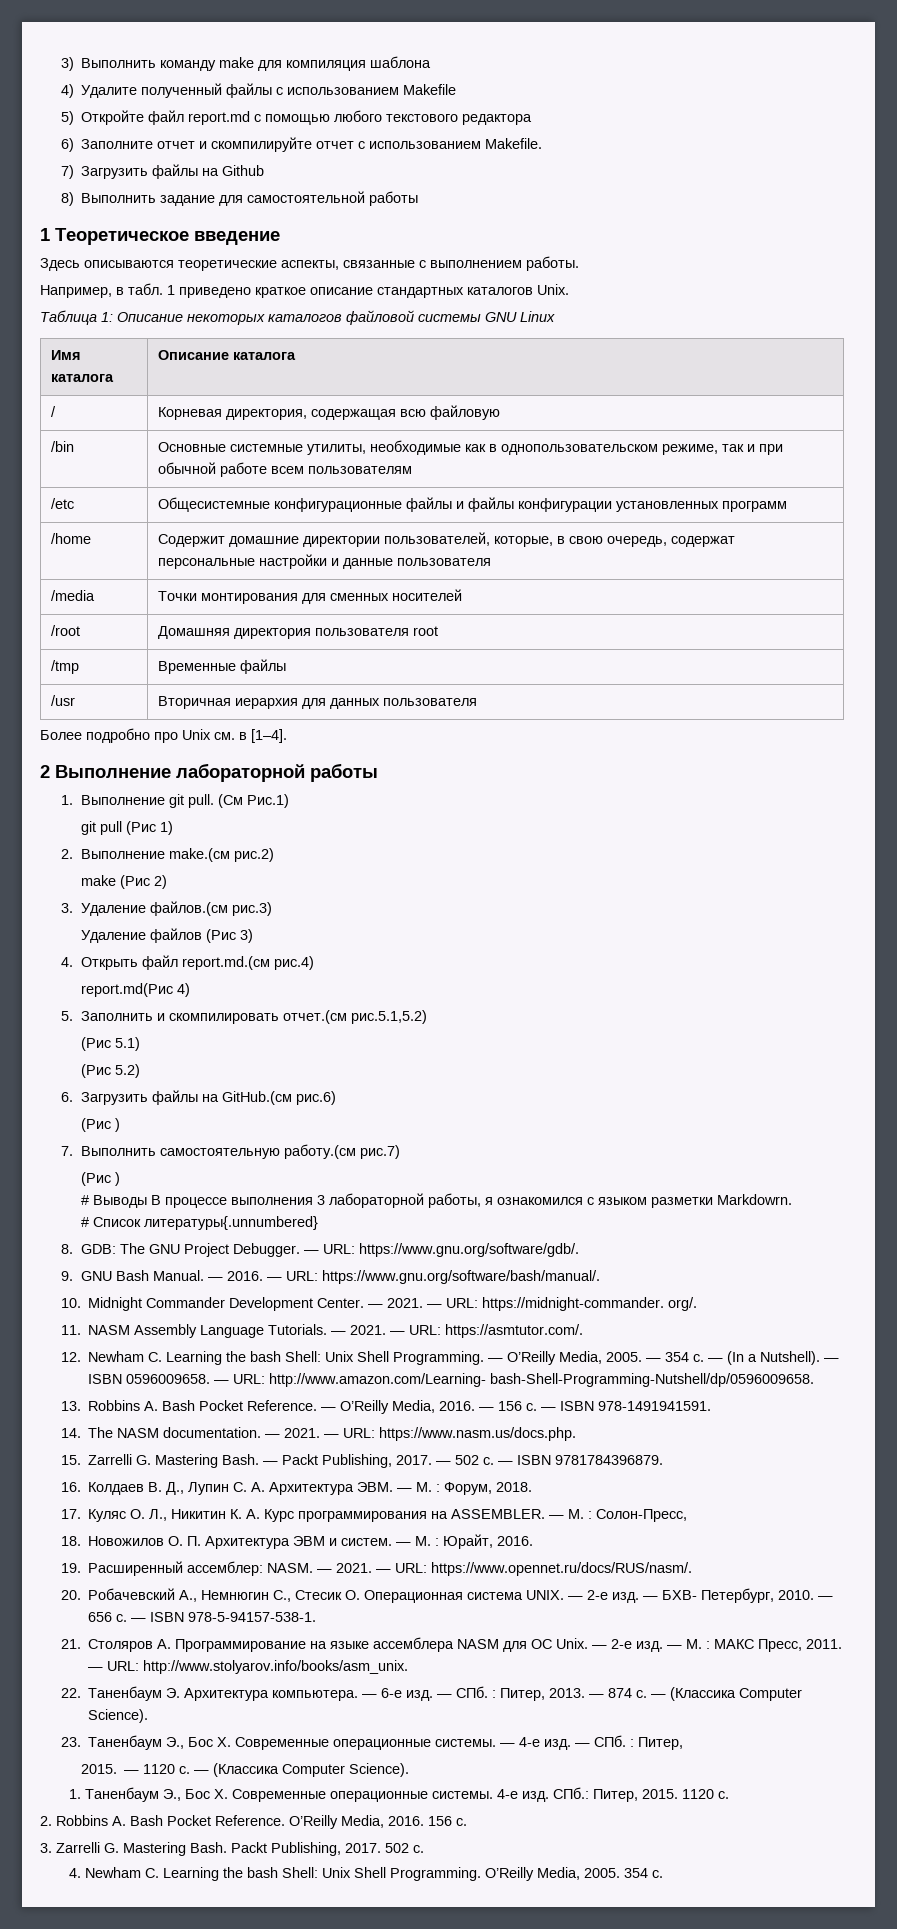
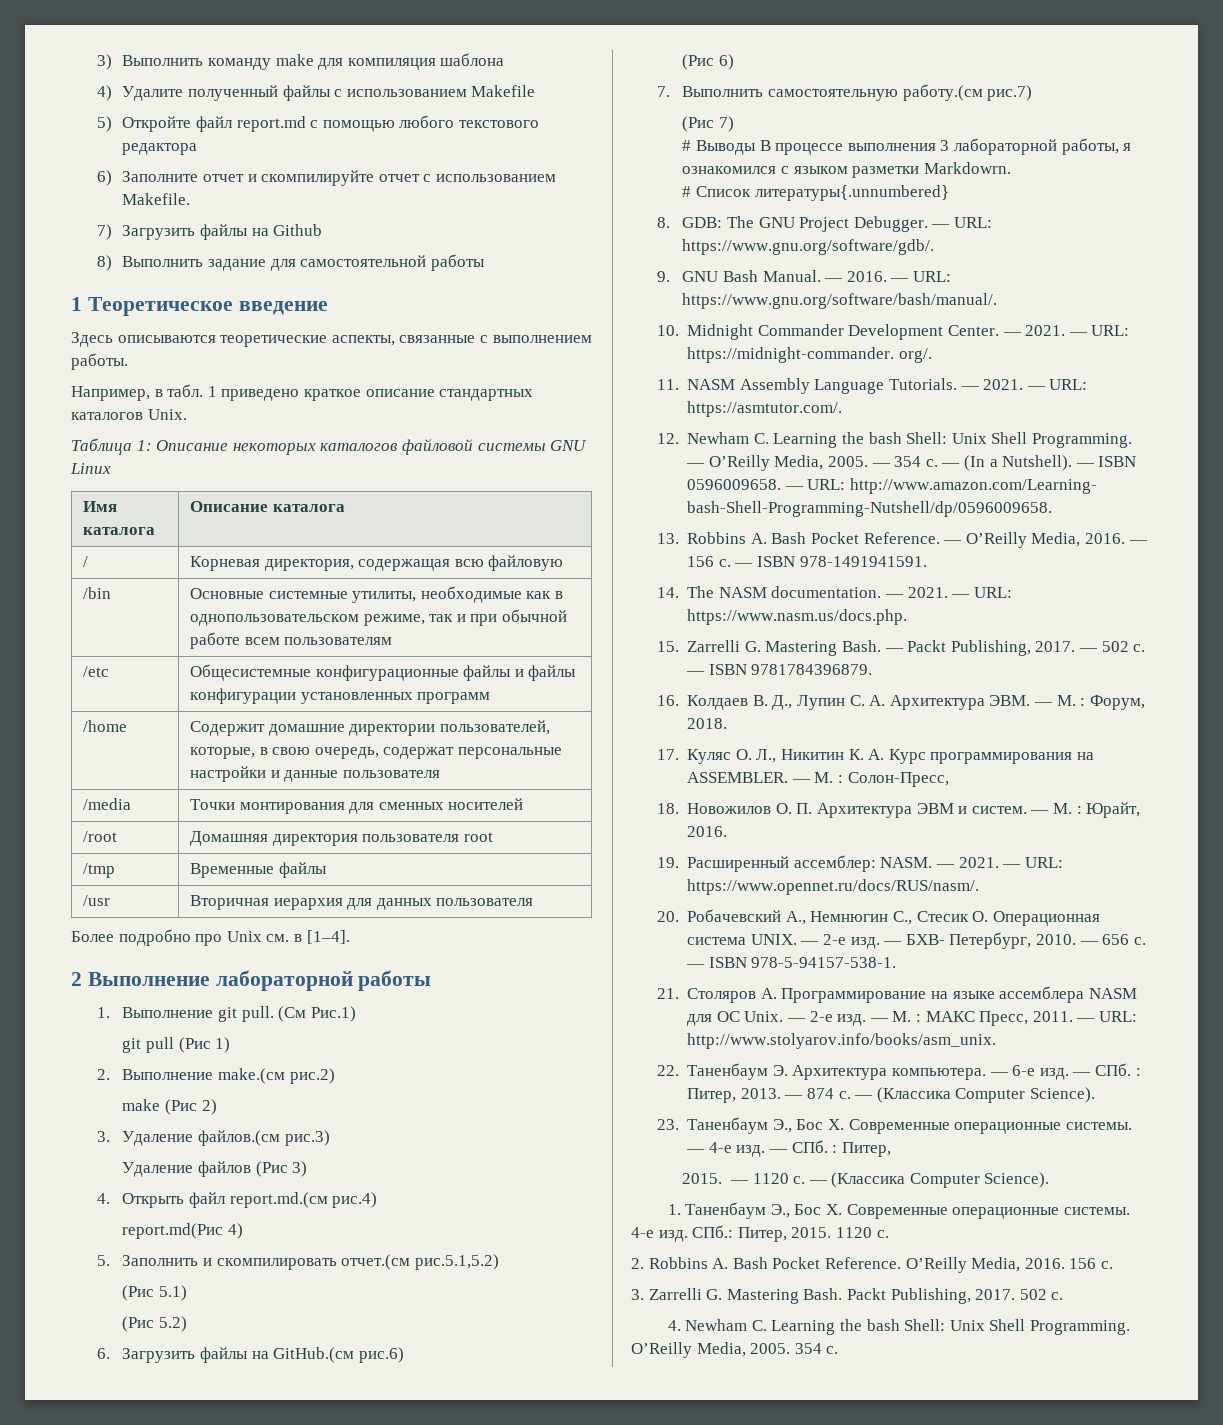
  6. Загрузить файлы на GitHub.(см рис.6)
- (Рис )
+ (Рис 6)
  7. Выполнить самостоятельную работу.(см рис.7)
- (Рис )
+ (Рис 7)

